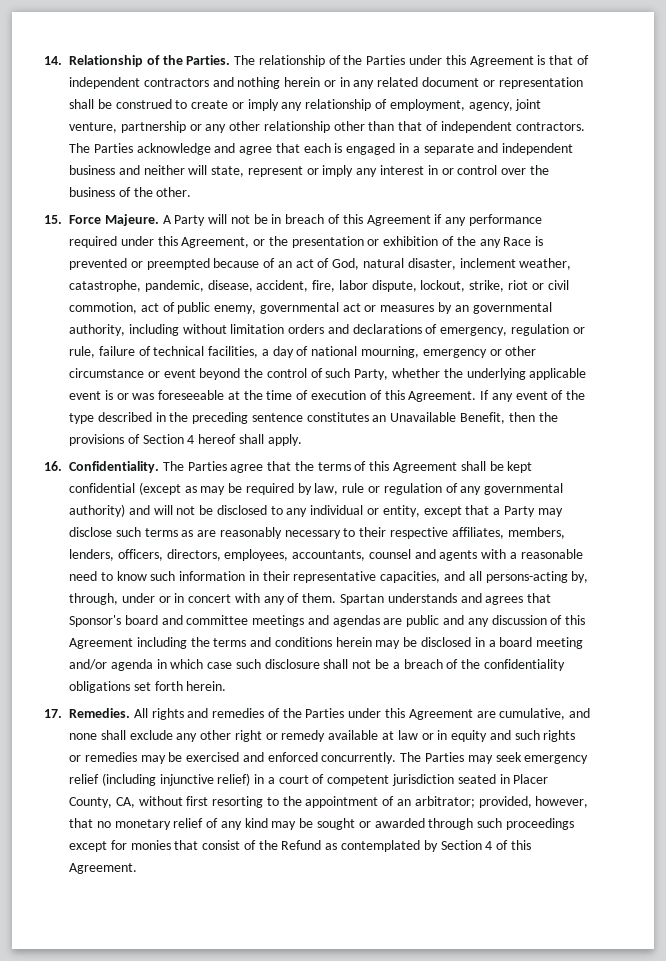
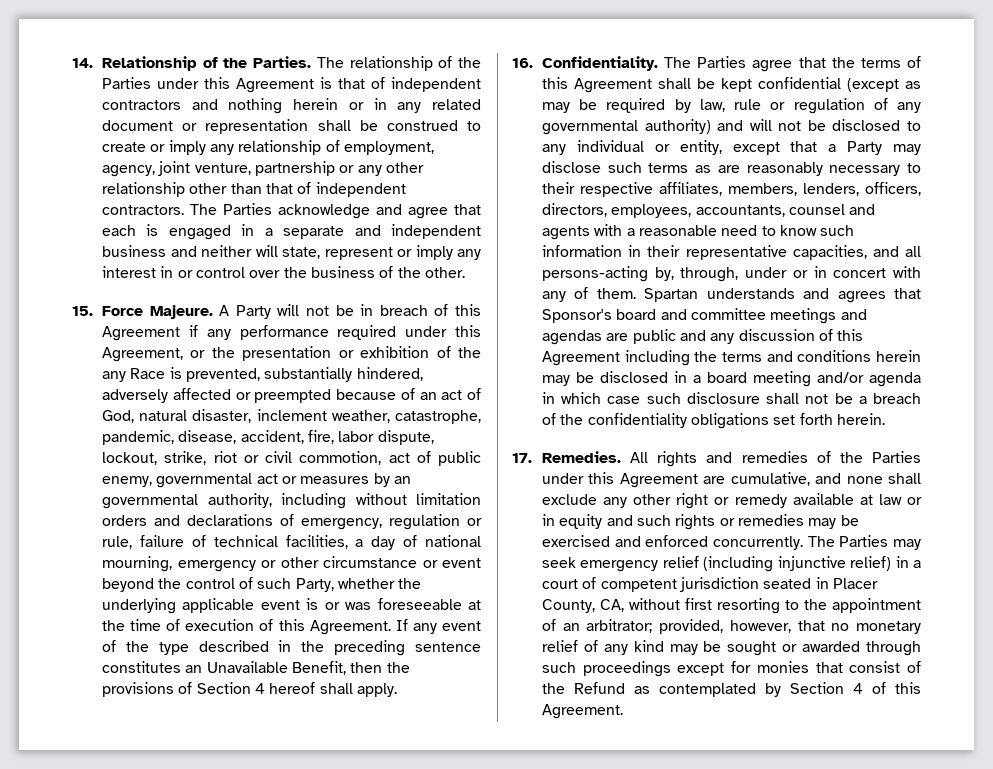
- A Party will not be in breach of this Agreement if any performance required under this Agreement, or the presentation or exhibition of the any Race is prevented or preempted because of an act of God, natural disaster, inclement weather, catastrophe, pandemic, disease, accident, fire, labor dispute, lockout, strike, riot or civil commotion, act of public enemy, governmental act or measures by an governmental authority, including without limitation orders and declarations of emergency, regulation or rule, failure of technical facilities, a day of national mourning, emergency or other circumstance or event beyond the control of such Party, whether the underlying applicable event is or was foreseeable at the time of execution of this Agreement.
+ A Party will not be in breach of this Agreement if any performance required under this Agreement, or the presentation or exhibition of the any Race is prevented, substantially hindered, adversely affected or preempted because of an act of God, natural disaster, inclement weather, catastrophe, pandemic, disease, accident, fire, labor dispute, lockout, strike, riot or civil commotion, act of public enemy, governmental act or measures by an governmental authority, including without limitation orders and declarations of emergency, regulation or rule, failure of technical facilities, a day of national mourning, emergency or other circumstance or event beyond the control of such Party, whether the underlying applicable event is or was foreseeable at the time of execution of this Agreement.

